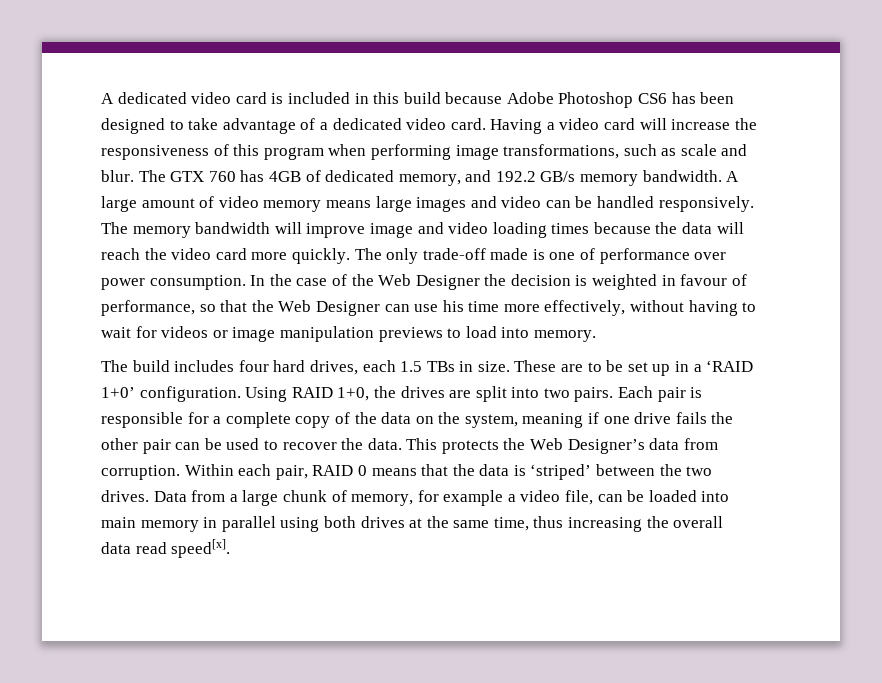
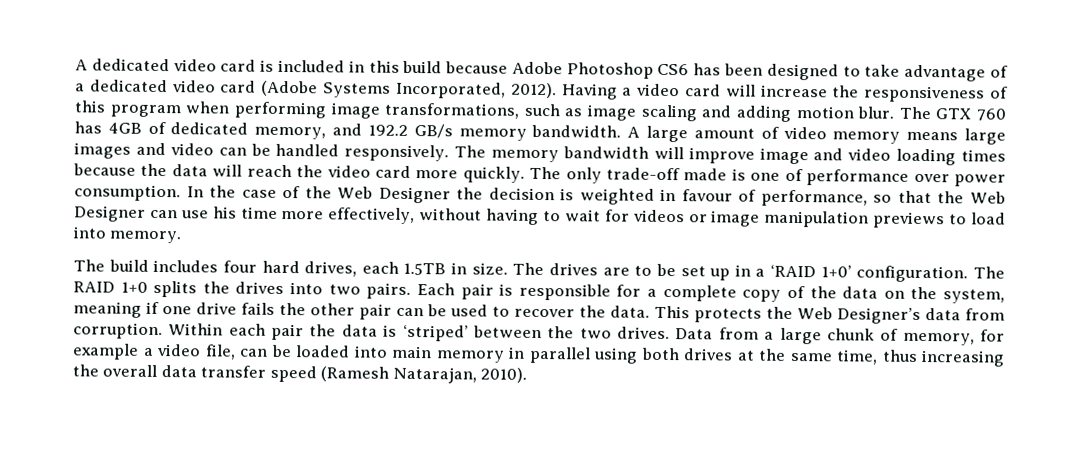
- A dedicated video card is included in this build because Adobe Photoshop CS6 has been designed to take advantage of a dedicated video card.
+ A dedicated video card is included in this build because Adobe Photoshop CS6 has been designed to take advantage of a dedicated video card (Adobe Systems Incorporated, 2012).
- Having a video card will increase the responsiveness of this program when performing image transformations, such as scale and blur.
+ Having a video card will increase the responsiveness of this program when performing image transformations, such as image scaling and adding motion blur.
- The build includes four hard drives, each 1.5 TBs in size. These are to be set up in a ‘RAID 1+0’ configuration.
+ The build includes four hard drives, each 1.5TB in size. The drives are to be set up in a ‘RAID 1+0’ configuration.
- Using RAID 1+0, the drives are split into two pairs.
+ The RAID 1+0 splits the drives into two pairs.
- Within each pair, RAID 0 means that the data is ‘striped’ between the two drives.
+ Within each pair the data is ‘striped’ between the two drives.
- Data from a large chunk of memory, for example a video file, can be loaded into main memory in parallel using both drives at the same time, thus increasing the overall data read speed[x].
+ Data from a large chunk of memory, for example a video file, can be loaded into main memory in parallel using both drives at the same time, thus increasing the overall data transfer speed (Ramesh Natarajan, 2010).

